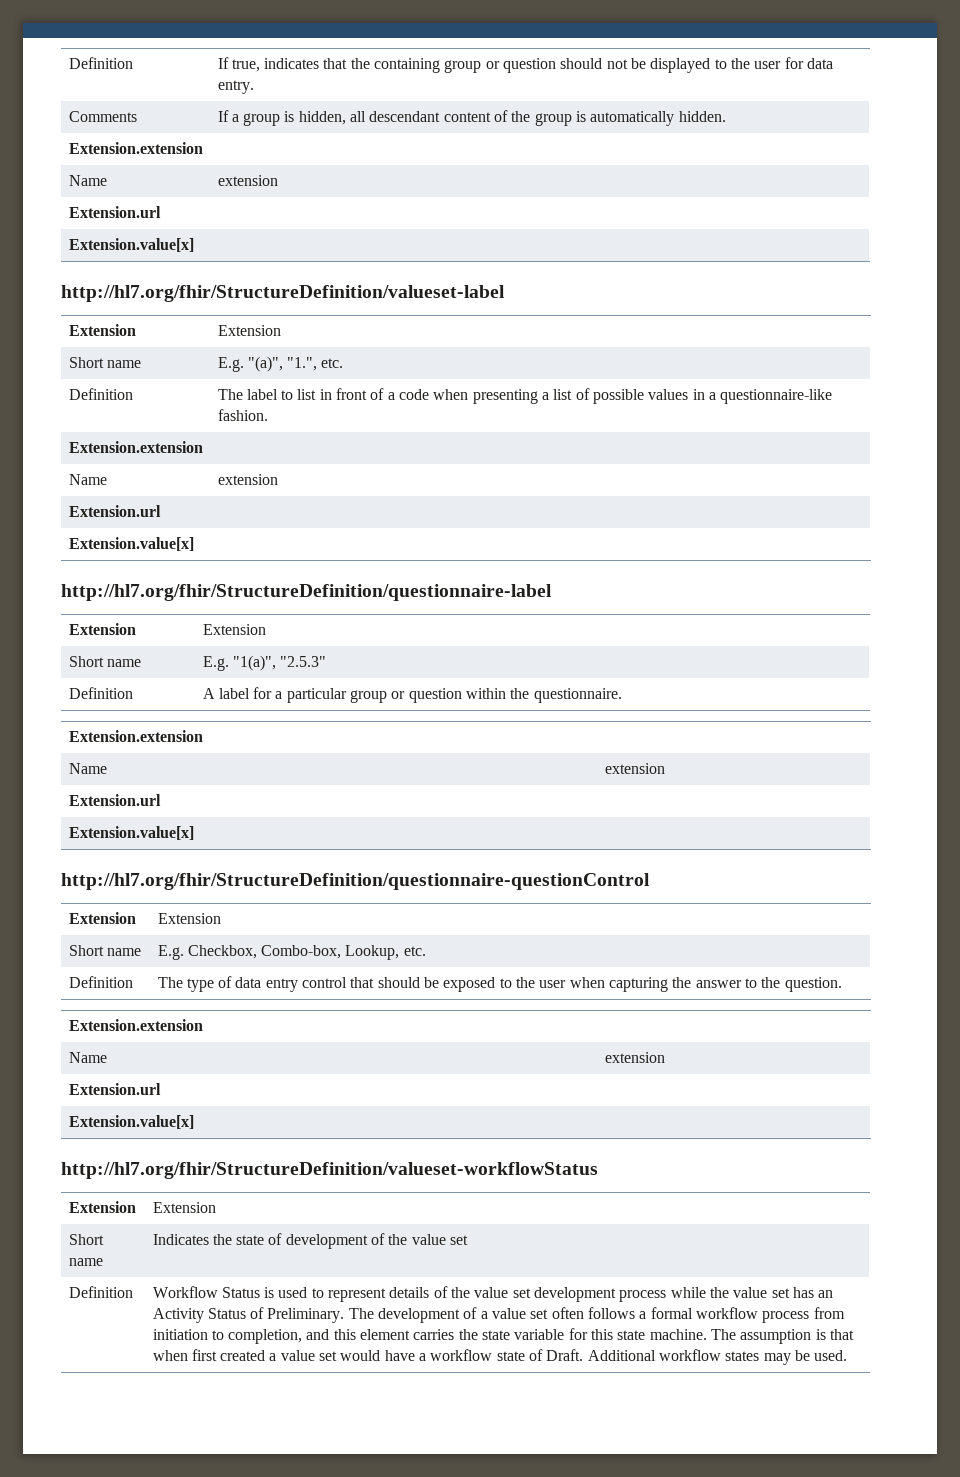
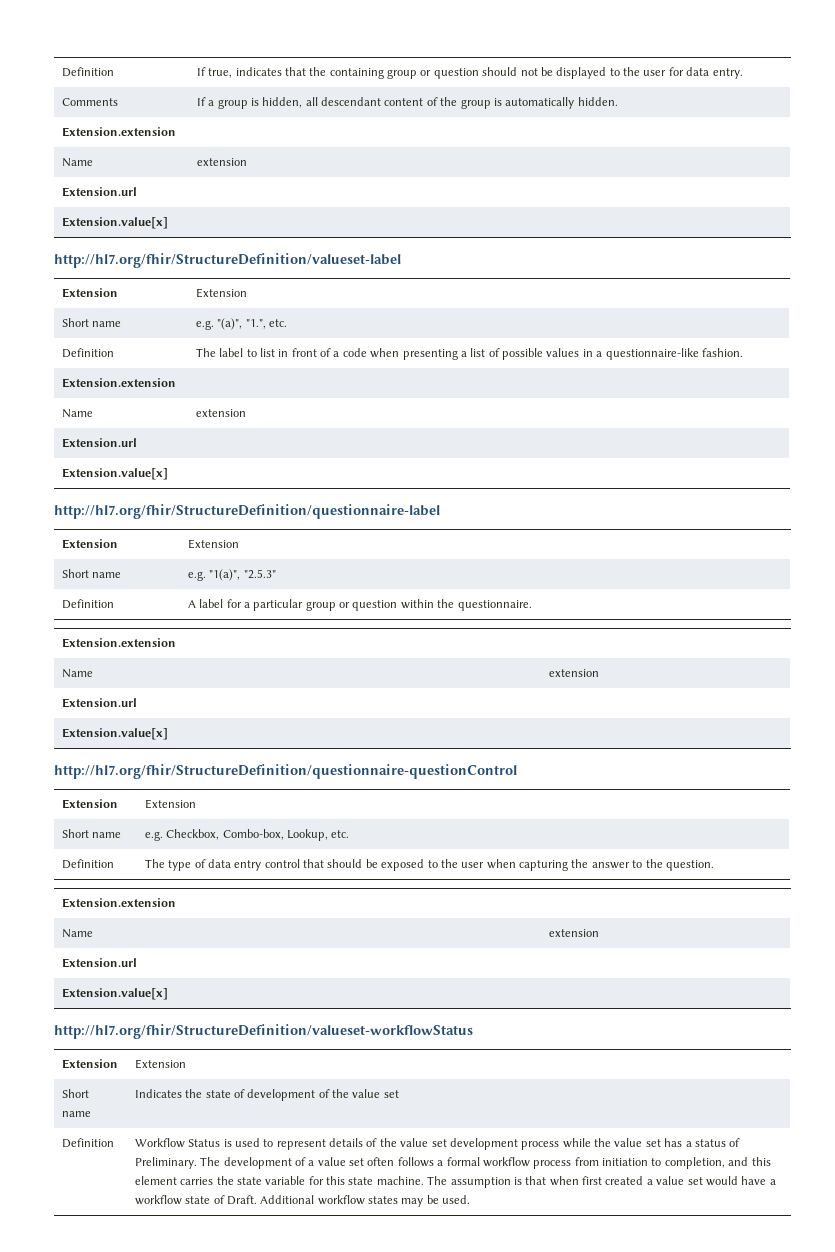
- Short name | E.g. "(a)", "1.", etc.
+ Short name | e.g. "(a)", "1.", etc.
- Short name | E.g. "1(a)", "2.5.3"
+ Short name | e.g. "1(a)", "2.5.3"
- Short name | E.g. Checkbox, Combo-box, Lookup, etc.
+ Short name | e.g. Checkbox, Combo-box, Lookup, etc.
- Workflow Status is used to represent details of the value set development process while the value set has an Activity Status of Preliminary.
+ Workflow Status is used to represent details of the value set development process while the value set has a status of Preliminary.

